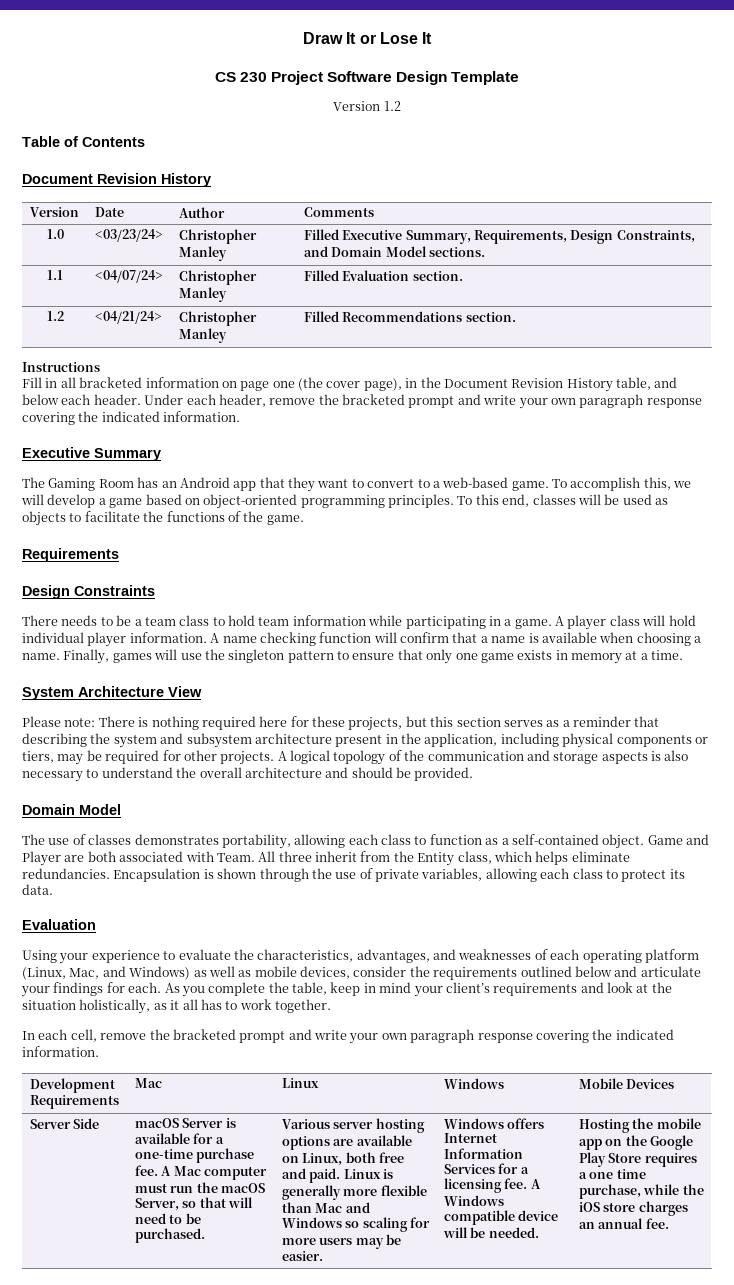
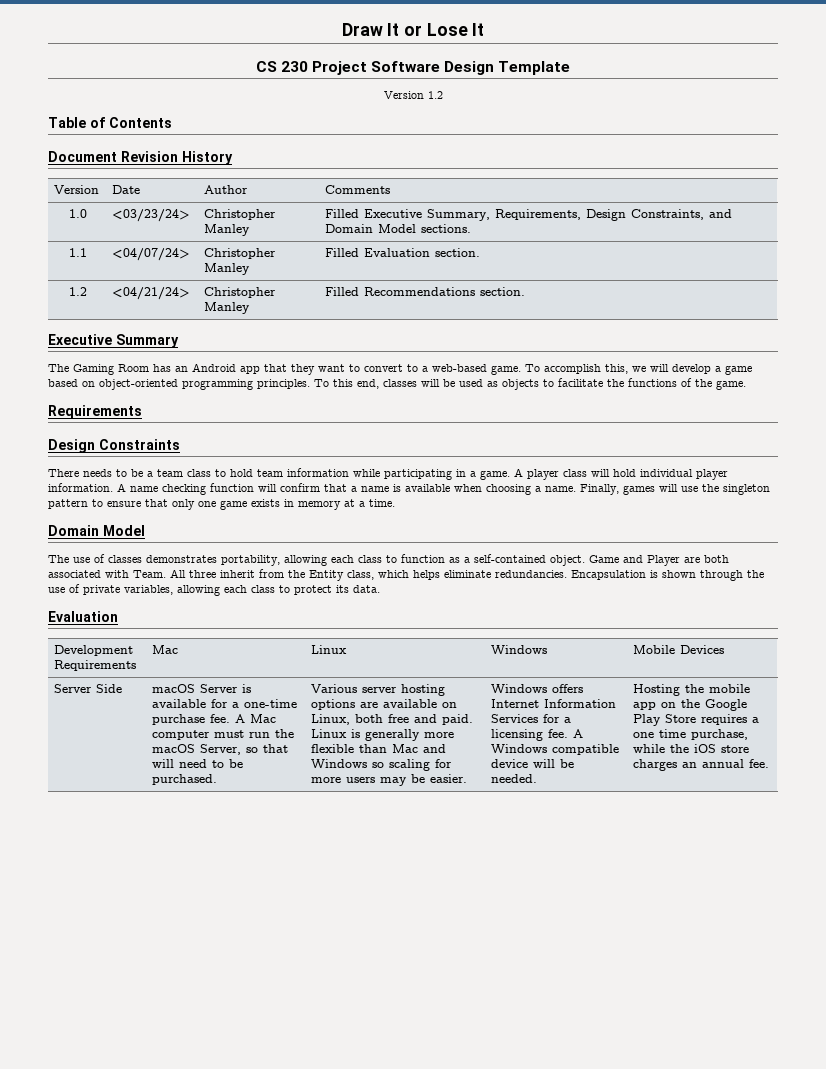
- Instructions
- Fill in all bracketed information on page one (the cover page), in the Document Revision History table, and below each header. Under each header, remove the bracketed prompt and write your own paragraph response covering the indicated information.
- System Architecture View
- Please note: There is nothing required here for these projects, but this section serves as a reminder that describing the system and subsystem architecture present in the application, including physical components or tiers, may be required for other projects. A logical topology of the communication and storage aspects is also necessary to understand the overall architecture and should be provided.
- Using your experience to evaluate the characteristics, advantages, and weaknesses of each operating platform (Linux, Mac, and Windows) as well as mobile devices, consider the requirements outlined below and articulate your findings for each. As you complete the table, keep in mind your client’s requirements and look at the situation holistically, as it all has to work together.
- In each cell, remove the bracketed prompt and write your own paragraph response covering the indicated information.

